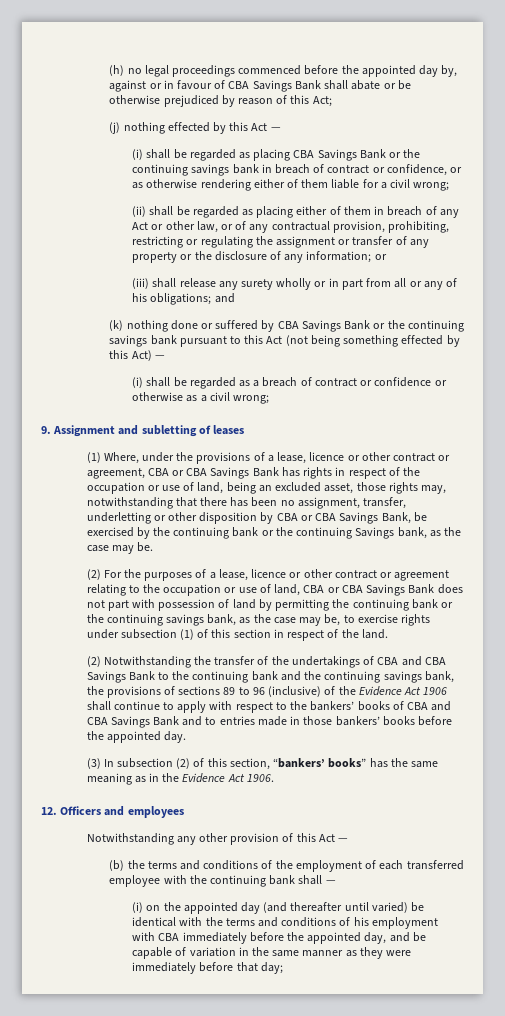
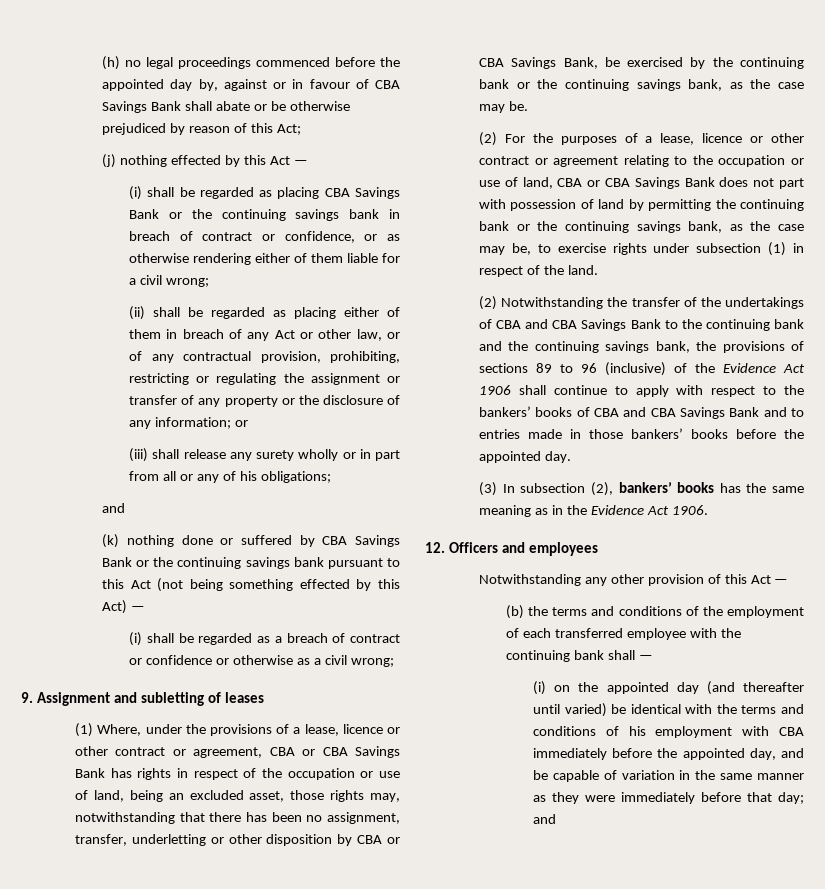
- (iii) shall release any surety wholly or in part from all or any of his obligations; and
+ (iii) shall release any surety wholly or in part from all or any of his obligations;
+ and
- (1) Where, under the provisions of a lease, licence or other contract or agreement, CBA or CBA Savings Bank has rights in respect of the occupation or use of land, being an excluded asset, those rights may, notwithstanding that there has been no assignment, transfer, underletting or other disposition by CBA or CBA Savings Bank, be exercised by the continuing bank or the continuing Savings bank, as the case may be.
+ (1) Where, under the provisions of a lease, licence or other contract or agreement, CBA or CBA Savings Bank has rights in respect of the occupation or use of land, being an excluded asset, those rights may, notwithstanding that there has been no assignment, transfer, underletting or other disposition by CBA or CBA Savings Bank, be exercised by the continuing bank or the continuing savings bank, as the case may be.
- (2) For the purposes of a lease, licence or other contract or agreement relating to the occupation or use of land, CBA or CBA Savings Bank does not part with possession of land by permitting the continuing bank or the continuing savings bank, as the case may be, to exercise rights under subsection (1) of this section in respect of the land.
+ (2) For the purposes of a lease, licence or other contract or agreement relating to the occupation or use of land, CBA or CBA Savings Bank does not part with possession of land by permitting the continuing bank or the continuing savings bank, as the case may be, to exercise rights under subsection (1) in respect of the land.
- (3) In subsection (2) of this section, “bankers’ books” has the same meaning as in the Evidence Act 1906.
+ (3) In subsection (2), bankers’ books has the same meaning as in the Evidence Act 1906.
- (i) on the appointed day (and thereafter until varied) be identical with the terms and conditions of his employment with CBA immediately before the appointed day, and be capable of variation in the same manner as they were immediately before that day;
+ (i) on the appointed day (and thereafter until varied) be identical with the terms and conditions of his employment with CBA immediately before the appointed day, and be capable of variation in the same manner as they were immediately before that day; and

